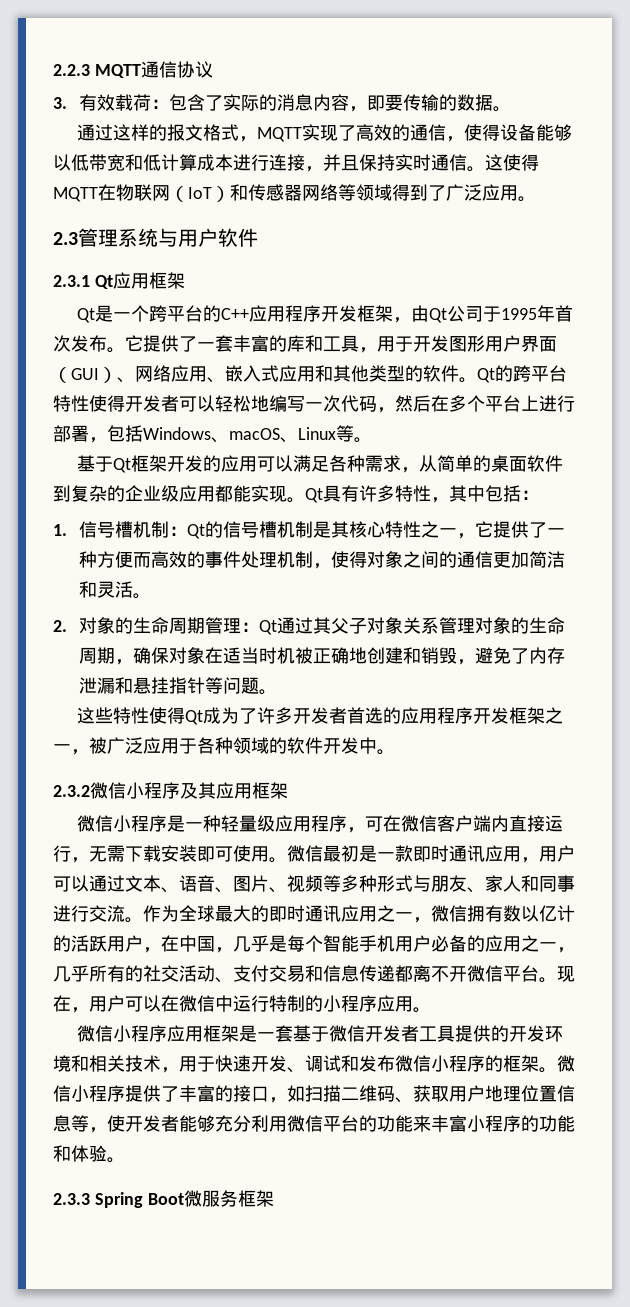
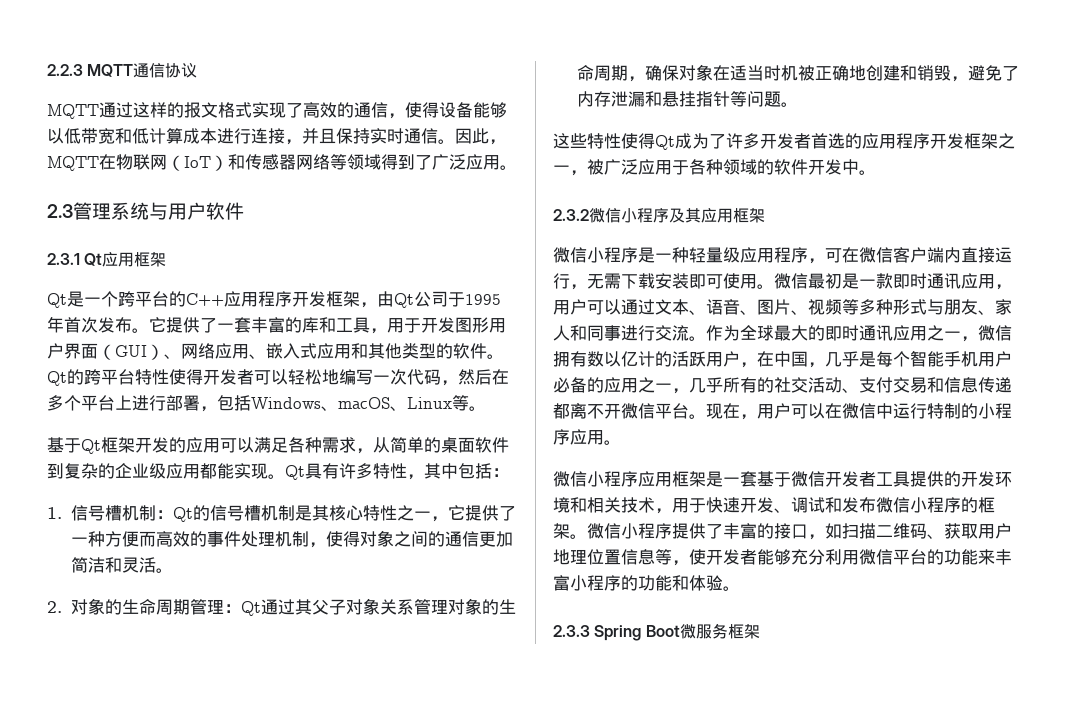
- 3.有效载荷：包含了实际的消息内容，即要传输的数据。
- 通过这样的报文格式，MQTT实现了高效的通信，使得设备能够以低带宽和低计算成本进行连接，并且保持实时通信。
+ MQTT通过这样的报文格式实现了高效的通信，使得设备能够以低带宽和低计算成本进行连接，并且保持实时通信。
- 这使得MQTT在物联网（IoT）和传感器网络等领域得到了广泛应用。
+ 因此，MQTT在物联网（IoT）和传感器网络等领域得到了广泛应用。

